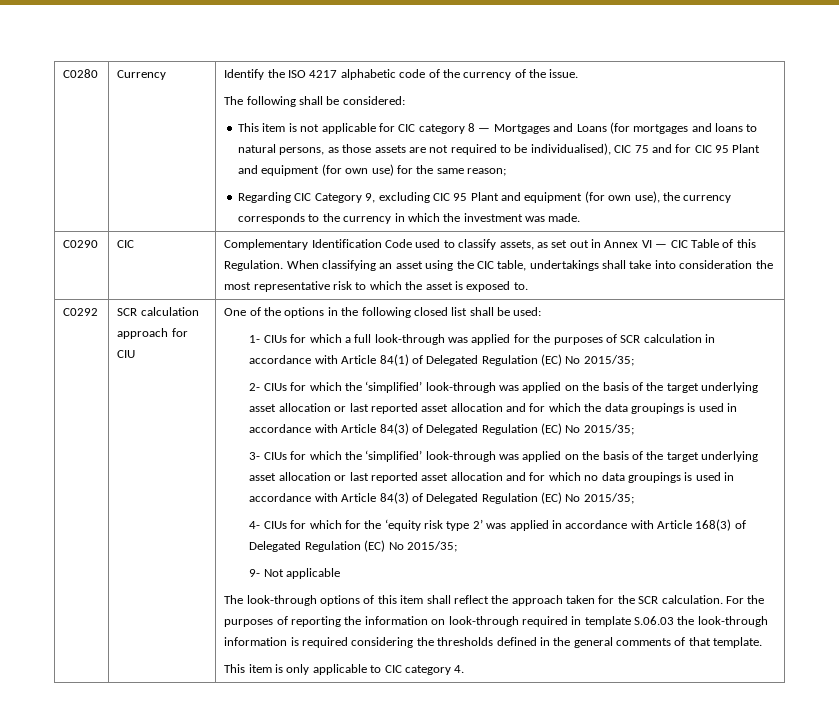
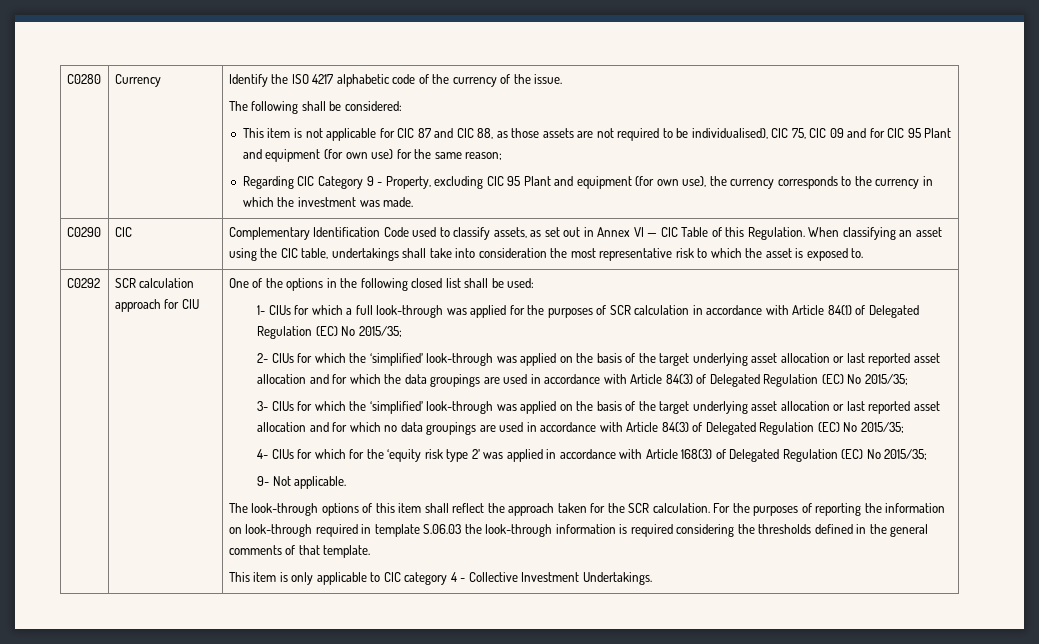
- This item is not applicable for CIC category 8 — Mortgages and Loans (for mortgages and loans to natural persons, as those assets are not required to be individualised), CIC 75 and for CIC 95 Plant and equipment (for own use) for the same reason;
+ This item is not applicable for CIC 87 and CIC 88, as those assets are not required to be individualised), CIC 75, CIC 09 and for CIC 95 Plant and equipment (for own use) for the same reason;
- Regarding CIC Category 9, excluding CIC 95 Plant and equipment (for own use), the currency corresponds to the currency in which the investment was made.
+ Regarding CIC Category 9 - Property, excluding CIC 95 Plant and equipment (for own use), the currency corresponds to the currency in which the investment was made.
- 2- CIUs for which the ‘simplified’ look-through was applied on the basis of the target underlying asset allocation or last reported asset allocation and for which the data groupings is used in accordance with Article 84(3) of Delegated Regulation (EC) No 2015/35;
+ 2- CIUs for which the ‘simplified’ look-through was applied on the basis of the target underlying asset allocation or last reported asset allocation and for which the data groupings are used in accordance with Article 84(3) of Delegated Regulation (EC) No 2015/35;
- 3- CIUs for which the ‘simplified’ look-through was applied on the basis of the target underlying asset allocation or last reported asset allocation and for which no data groupings is used in accordance with Article 84(3) of Delegated Regulation (EC) No 2015/35;
+ 3- CIUs for which the ‘simplified’ look-through was applied on the basis of the target underlying asset allocation or last reported asset allocation and for which no data groupings are used in accordance with Article 84(3) of Delegated Regulation (EC) No 2015/35;
- 9- Not applicable
+ 9- Not applicable.
- This item is only applicable to CIC category 4.
+ This item is only applicable to CIC category 4 - Collective Investment Undertakings.

